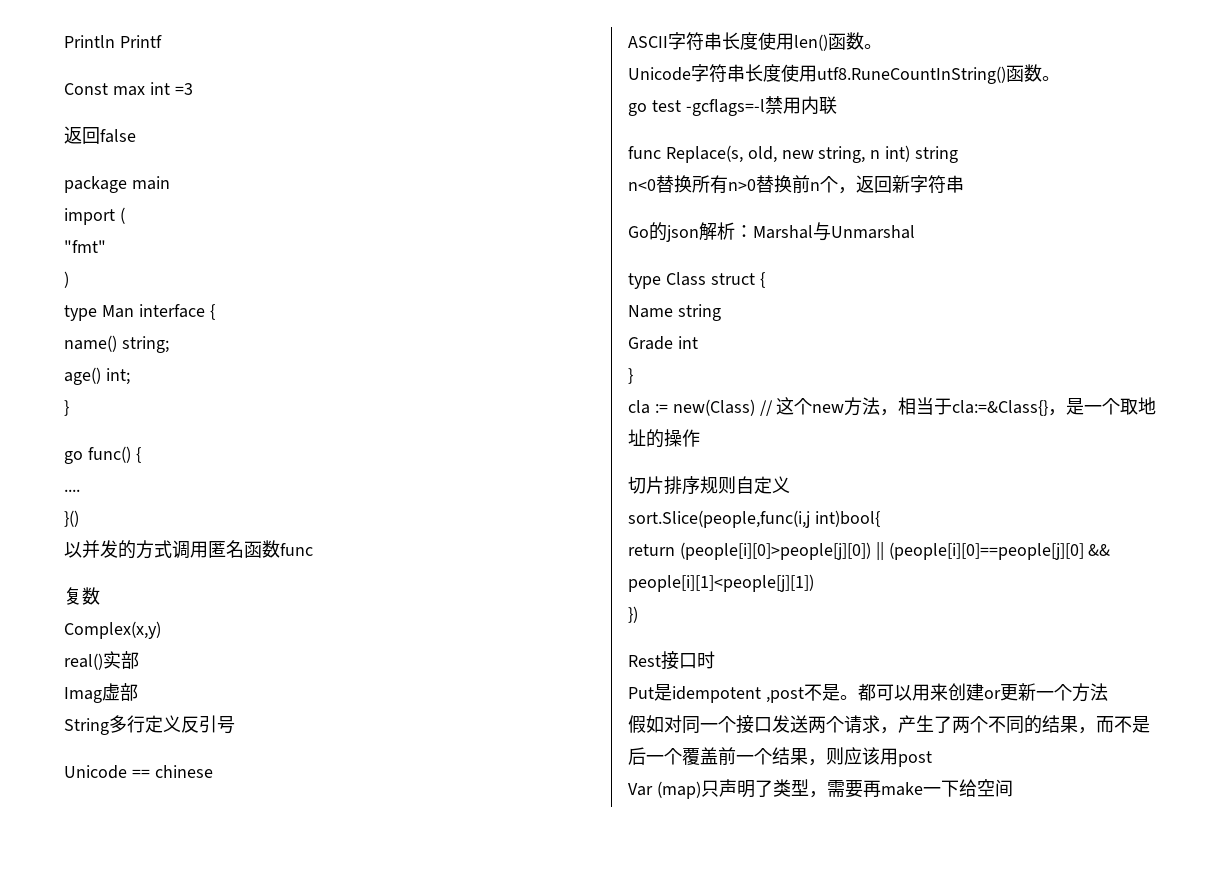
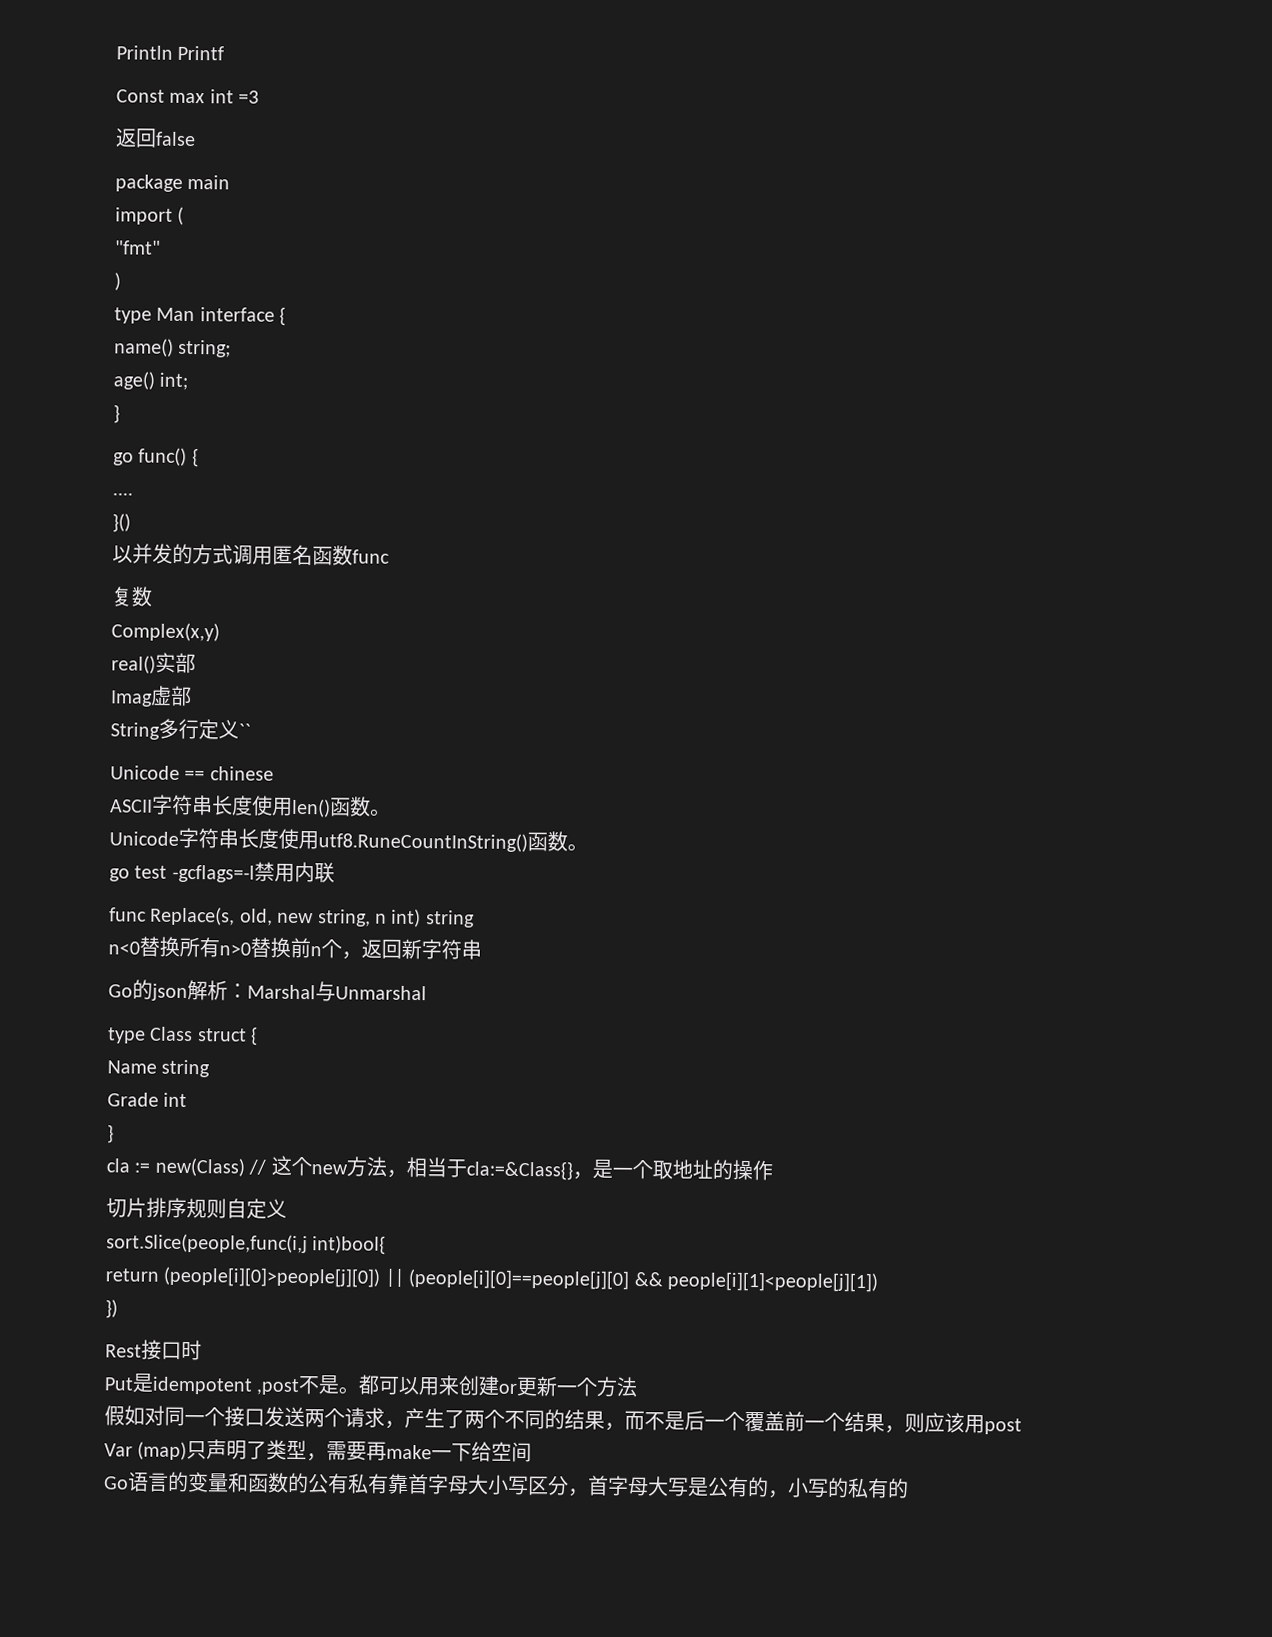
- String多行定义反引号
+ String多行定义``
+ Go语言的变量和函数的公有私有靠首字母大小写区分，首字母大写是公有的，小写的私有的

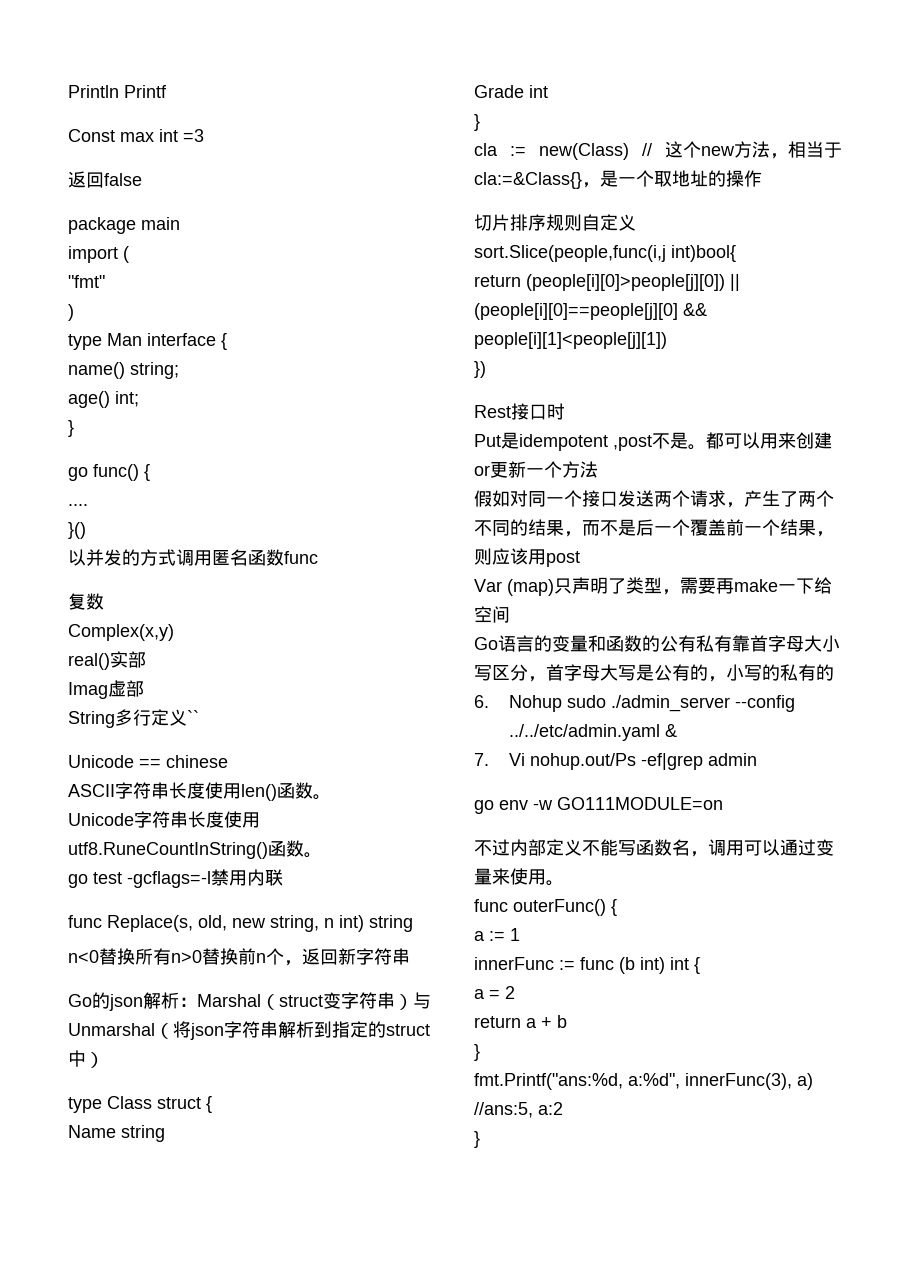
- Go的json解析：Marshal与Unmarshal
+ Go的json解析：Marshal（struct变字符串）与Unmarshal（将json字符串解析到指定的struct中）
+ 6. Nohup sudo ./admin_server --config ../../etc/admin.yaml &
+ 7. Vi nohup.out/Ps -ef|grep admin
+ go env -w GO111MODULE=on
+ 不过内部定义不能写函数名，调用可以通过变量来使用。
+ func outerFunc() {
+ a := 1
+ innerFunc := func (b int) int {
+ a = 2
+ return a + b
+ }
+ fmt.Printf("ans:%d, a:%d", innerFunc(3), a) //ans:5, a:2
+ }

